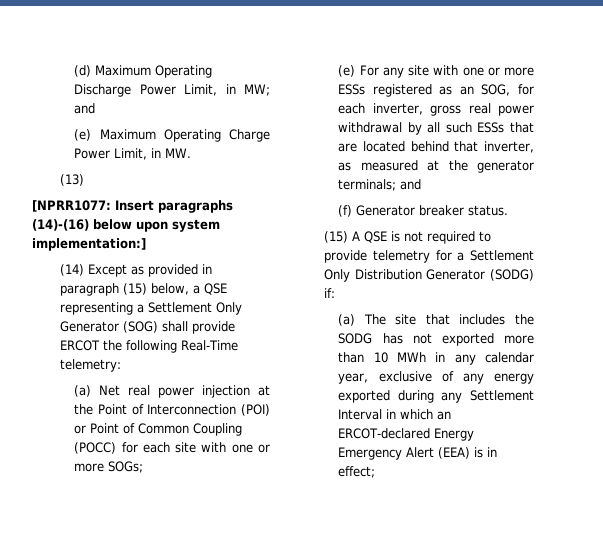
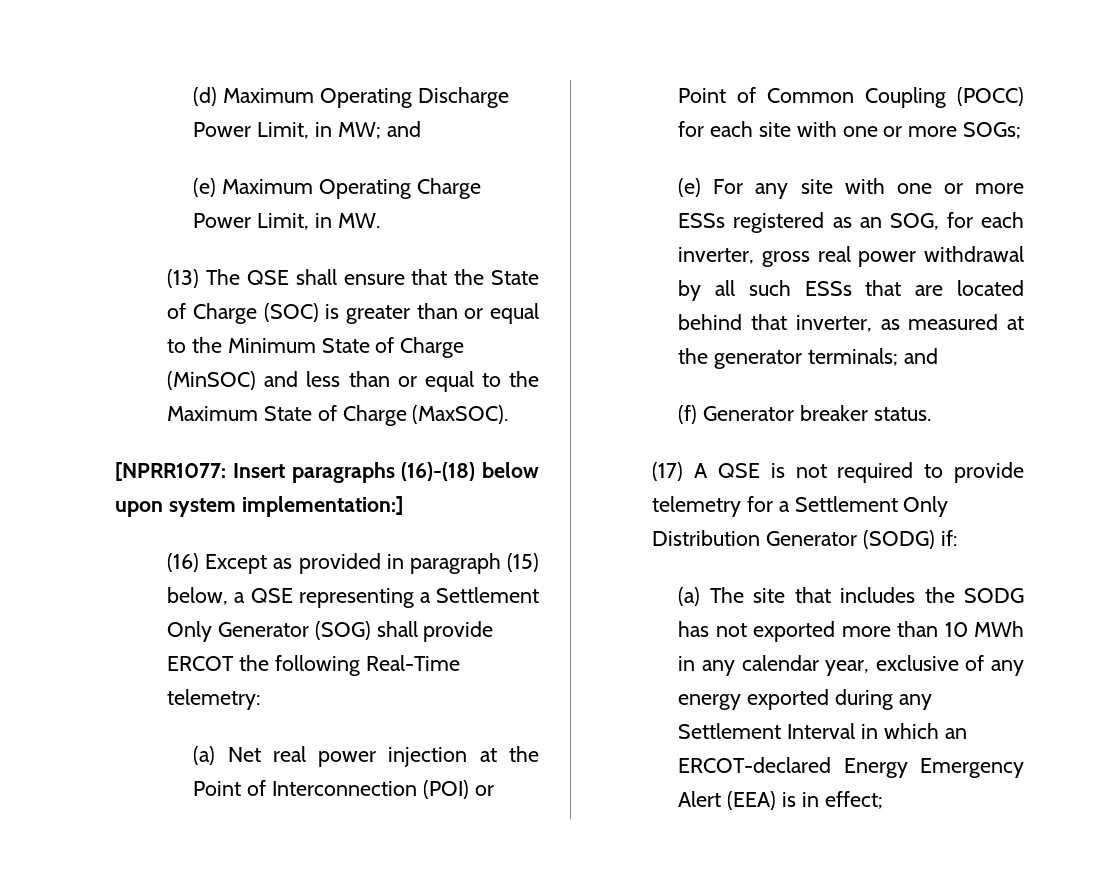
- (13)
+ (13) The QSE shall ensure that the State of Charge (SOC) is greater than or equal to the Minimum State of Charge (MinSOC) and less than or equal to the Maximum State of Charge (MaxSOC).
- [NPRR1077: Insert paragraphs (14)-(16) below upon system implementation:]
+ [NPRR1077: Insert paragraphs (16)-(18) below upon system implementation:]
- (14) Except as provided in paragraph (15) below, a QSE representing a Settlement Only Generator (SOG) shall provide ERCOT the following Real-Time telemetry:
+ (16) Except as provided in paragraph (15) below, a QSE representing a Settlement Only Generator (SOG) shall provide ERCOT the following Real-Time telemetry:
- (15) A QSE is not required to provide telemetry for a Settlement Only Distribution Generator (SODG) if:
+ (17) A QSE is not required to provide telemetry for a Settlement Only Distribution Generator (SODG) if:

